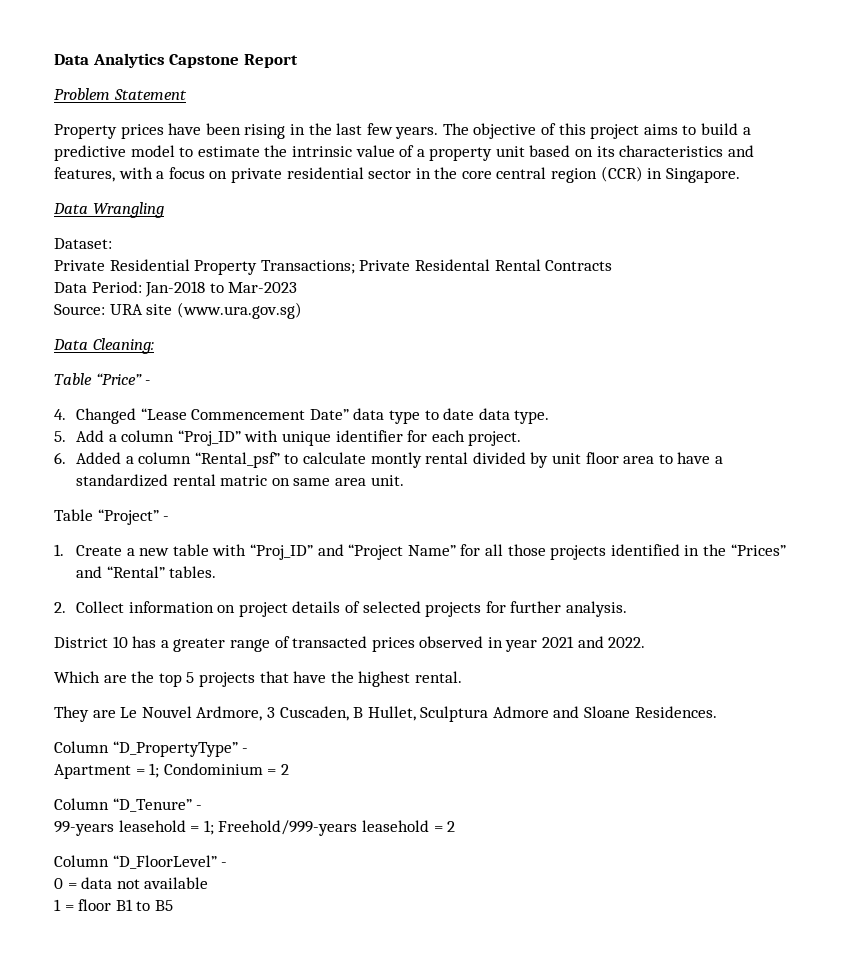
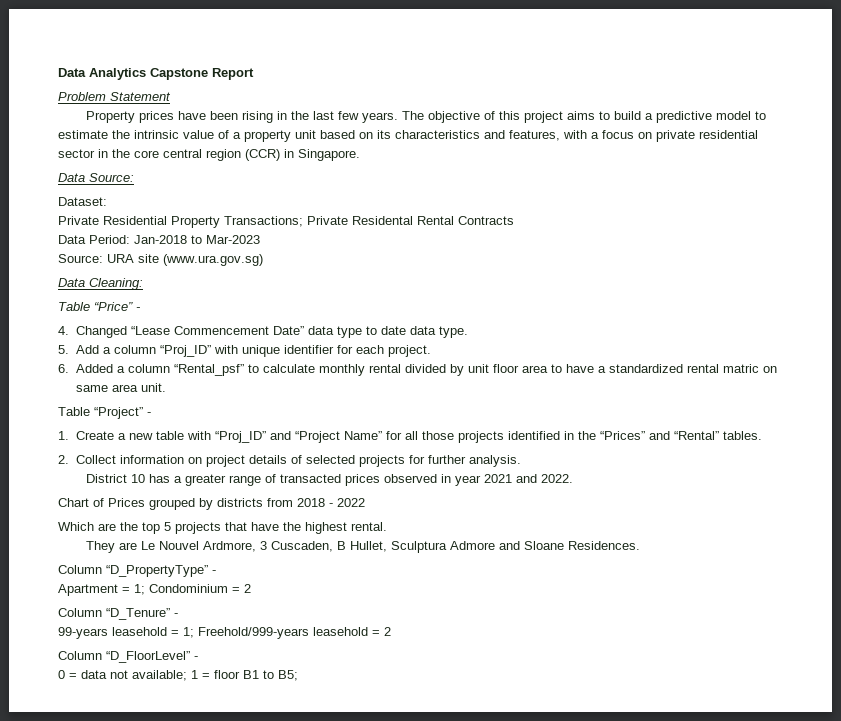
- Data Wrangling
+ Data Source:
- 6. Added a column “Rental_psf” to calculate montly rental divided by unit floor area to have a standardized rental matric on same area unit.
+ 6. Added a column “Rental_psf” to calculate monthly rental divided by unit floor area to have a standardized rental matric on same area unit.
+ Chart of Prices grouped by districts from 2018 - 2022
- 0 = data not available
- 1 = floor B1 to B5
+ 0 = data not available; 1 = floor B1 to B5;

